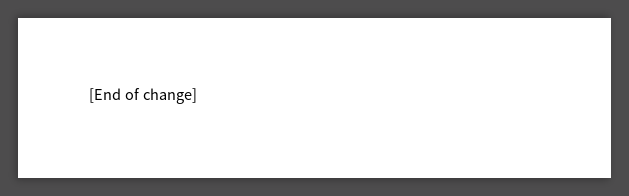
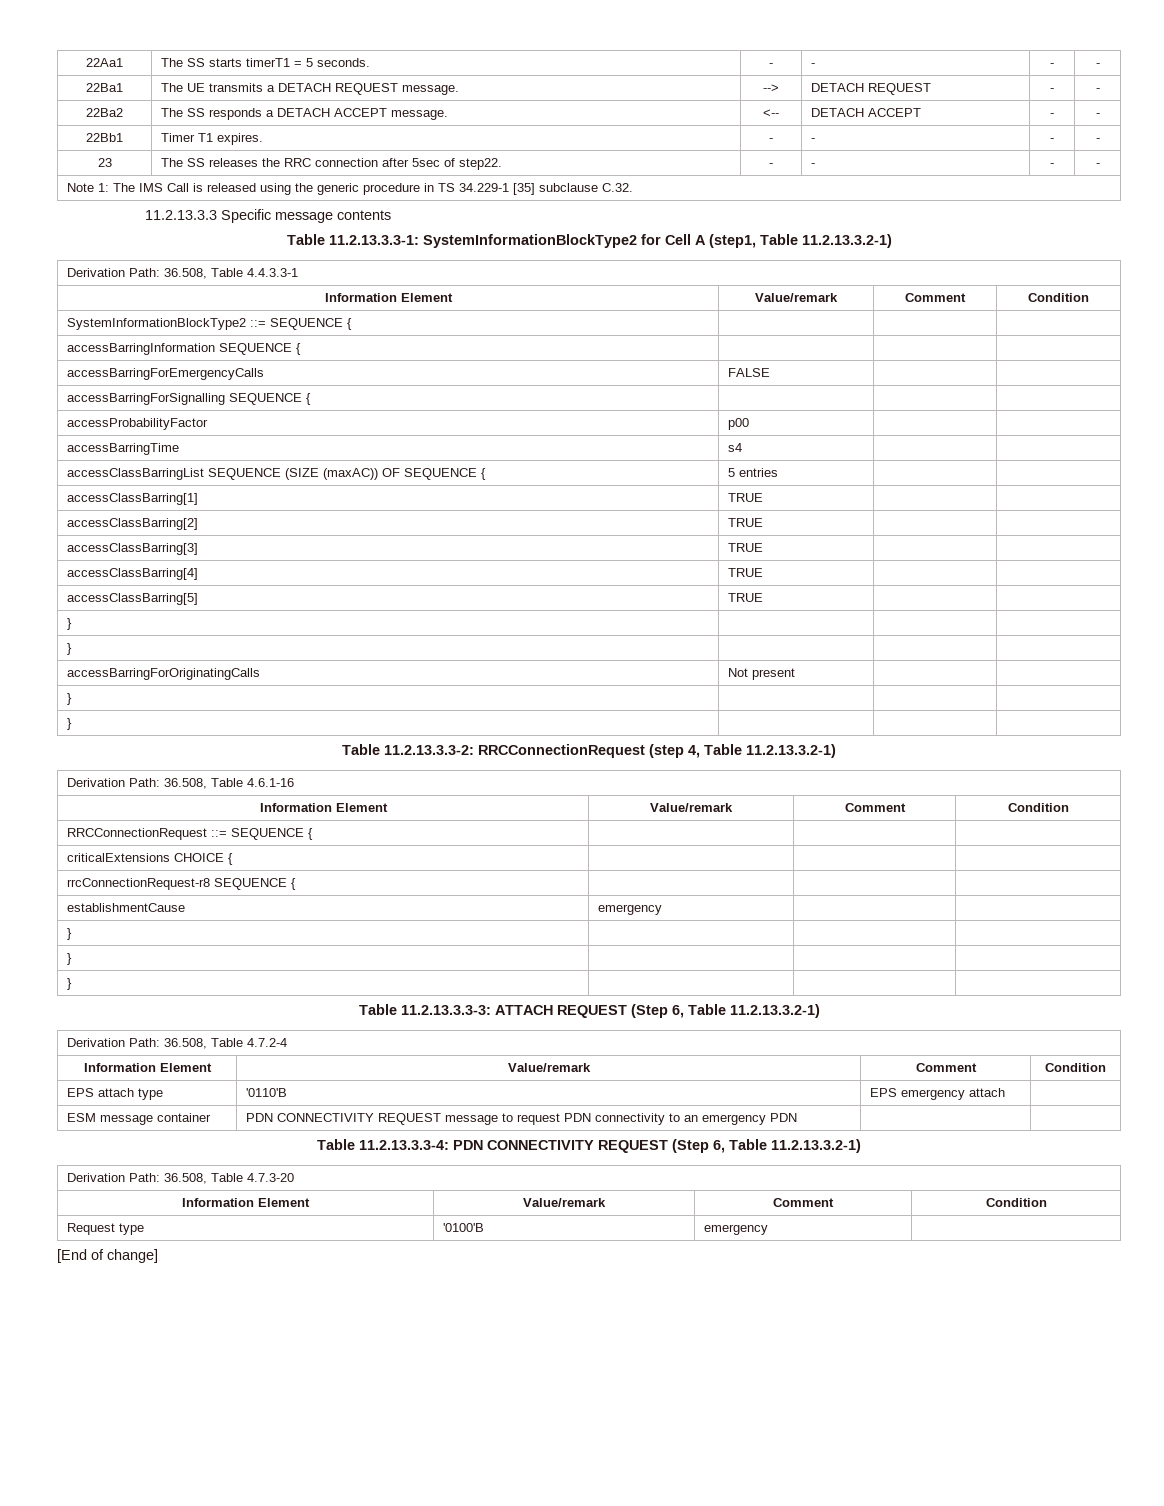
+ 22Aa1 | The SS starts timerT1 = 5 seconds. | - | - | - | -
+ 22Ba1 | The UE transmits a DETACH REQUEST message. | --> | DETACH REQUEST | - | -
+ 22Ba2 | The SS responds a DETACH ACCEPT message. | <-- | DETACH ACCEPT | - | -
+ 22Bb1 | Timer T1 expires. | - | - | - | -
+ 23 | The SS releases the RRC connection after 5sec of step22. | - | - | - | -
+ Note 1: The IMS Call is released using the generic procedure in TS 34.229-1 [35] subclause C.32.
+ 11.2.13.3.3 Specific message contents
+ Table 11.2.13.3.3-1: SystemInformationBlockType2 for Cell A (step1, Table 11.2.13.3.2-1)
+ Derivation Path: 36.508, Table 4.4.3.3-1
+ Information Element | Value/remark | Comment | Condition
+ SystemInformationBlockType2 ::= SEQUENCE { | | |
+ accessBarringInformation SEQUENCE { | | |
+ accessBarringForEmergencyCalls | FALSE | |
+ accessBarringForSignalling SEQUENCE { | | |
+ accessProbabilityFactor | p00 | |
+ accessBarringTime | s4 | |
+ accessClassBarringList SEQUENCE (SIZE (maxAC)) OF SEQUENCE { | 5 entries | |
+ accessClassBarring[1] | TRUE | |
+ accessClassBarring[2] | TRUE | |
+ accessClassBarring[3] | TRUE | |
+ accessClassBarring[4] | TRUE | |
+ accessClassBarring[5] | TRUE | |
+ } | | |
+ } | | |
+ accessBarringForOriginatingCalls | Not present | |
+ } | | |
+ } | | |
+ Table 11.2.13.3.3-2: RRCConnectionRequest (step 4, Table 11.2.13.3.2-1)
+ Derivation Path: 36.508, Table 4.6.1-16
+ Information Element | Value/remark | Comment | Condition
+ RRCConnectionRequest ::= SEQUENCE { | | |
+ criticalExtensions CHOICE { | | |
+ rrcConnectionRequest-r8 SEQUENCE { | | |
+ establishmentCause | emergency | |
+ } | | |
+ } | | |
+ } | | |
+ Table 11.2.13.3.3-3: ATTACH REQUEST (Step 6, Table 11.2.13.3.2-1)
+ Derivation Path: 36.508, Table 4.7.2-4
+ Information Element | Value/remark | Comment | Condition
+ EPS attach type | '0110'B | EPS emergency attach |
+ ESM message container | PDN CONNECTIVITY REQUEST message to request PDN connectivity to an emergency PDN | |
+ Table 11.2.13.3.3-4: PDN CONNECTIVITY REQUEST (Step 6, Table 11.2.13.3.2-1)
+ Derivation Path: 36.508, Table 4.7.3-20
+ Information Element | Value/remark | Comment | Condition
+ Request type | '0100'B | emergency |

